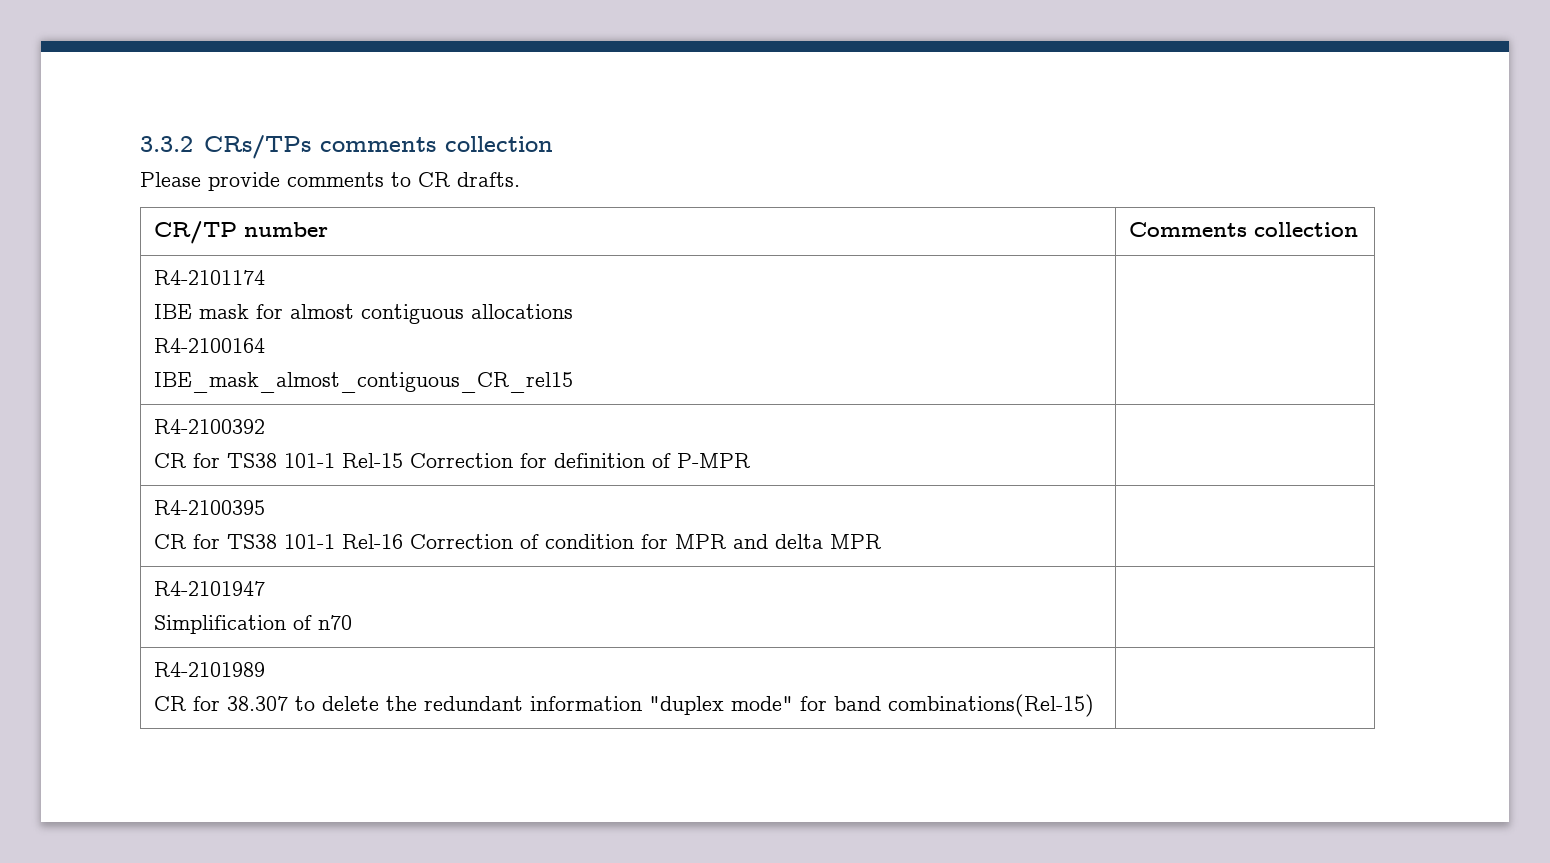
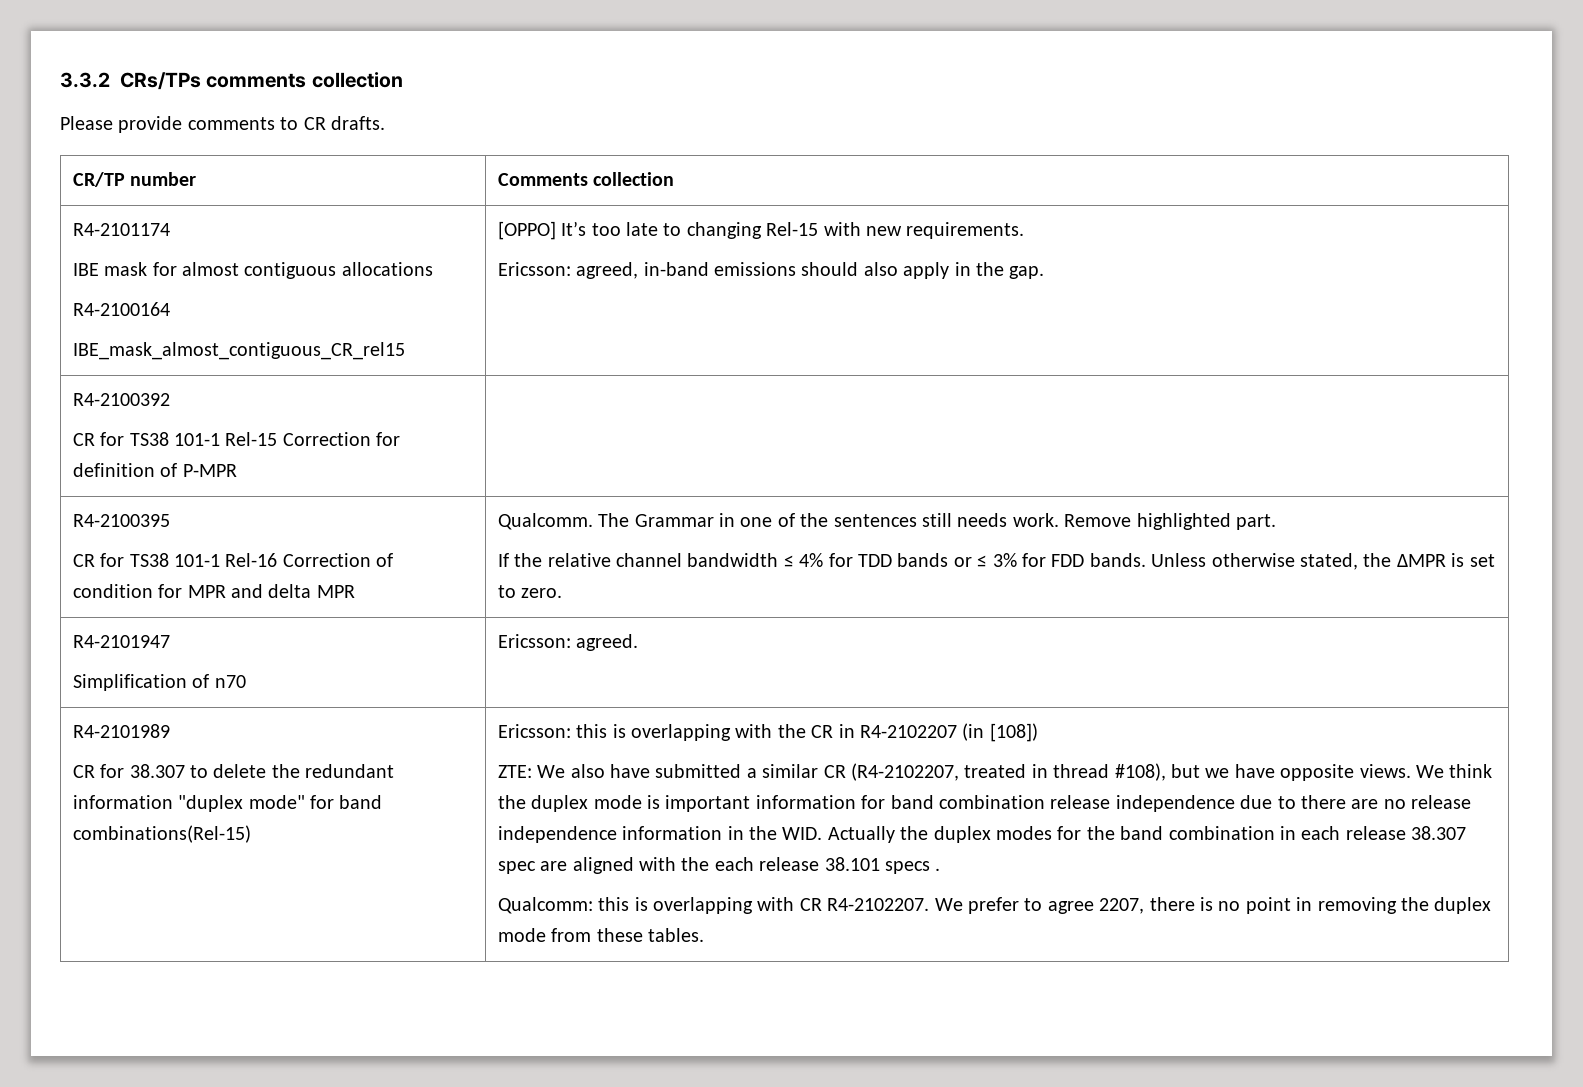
  R4-2101174
  IBE mask for almost contiguous allocations
  R4-2100164
- IBE_mask_almost_contiguous_CR_rel15 |
+ IBE_mask_almost_contiguous_CR_rel15 | [OPPO] It’s too late to changing Rel-15 with new requirements.
+ Ericsson: agreed, in-band emissions should also apply in the gap.
+ Qualcomm. The Grammar in one of the sentences still needs work. Remove highlighted part.
+ If the relative channel bandwidth ≤ 4% for TDD bands or ≤ 3% for FDD bands. Unless otherwise stated, the ∆MPR is set to zero.
  R4-2101947
- Simplification of n70 |
+ Simplification of n70 | Ericsson: agreed.
+ Ericsson: this is overlapping with the CR in R4-2102207 (in [108])
+ ZTE: We also have submitted a similar CR (R4-2102207, treated in thread #108), but we have opposite views. We think the duplex mode is important information for band combination release independence due to there are no release independence information in the WID. Actually the duplex modes for the band combination in each release 38.307 spec are aligned with the each release 38.101 specs .
+ Qualcomm: this is overlapping with CR R4-2102207. We prefer to agree 2207, there is no point in removing the duplex mode from these tables.

